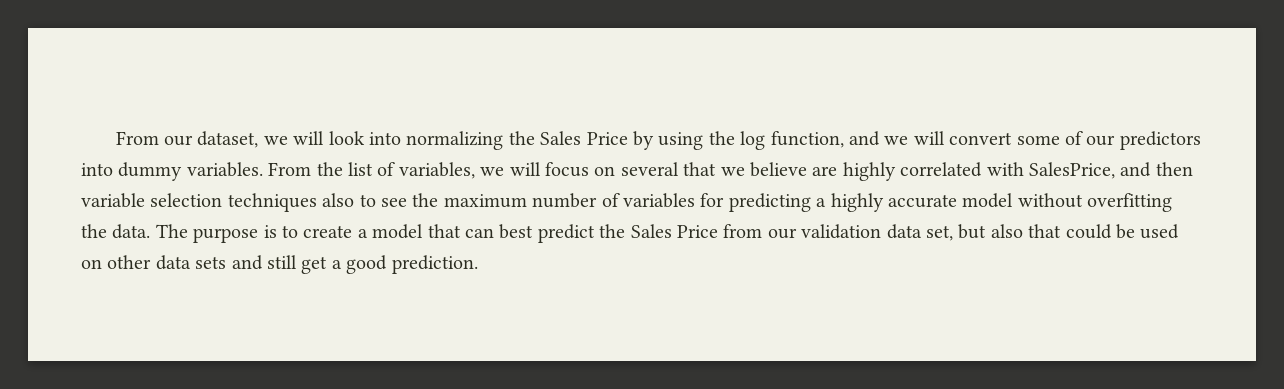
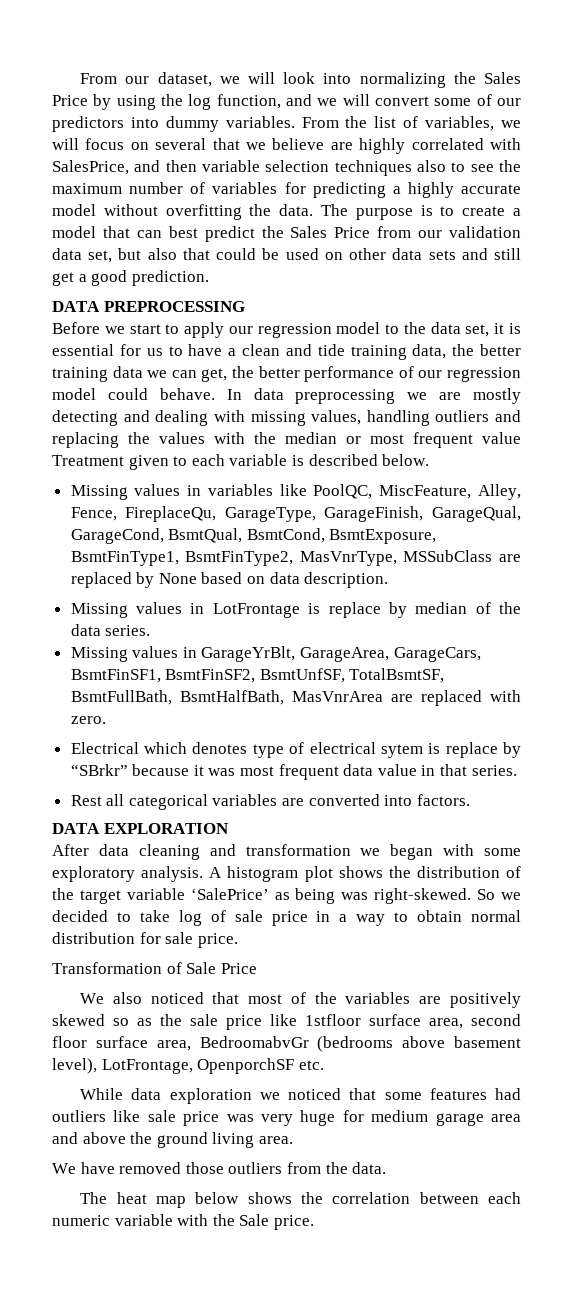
+ DATA PREPROCESSING
+ Before we start to apply our regression model to the data set, it is essential for us to have a clean and tide training data, the better training data we can get, the better performance of our regression model could behave. In data preprocessing we are mostly detecting and dealing with missing values, handling outliers and replacing the values with the median or most frequent value Treatment given to each variable is described below.
+ Missing values in variables like PoolQC, MiscFeature, Alley, Fence, FireplaceQu, GarageType, GarageFinish, GarageQual, GarageCond, BsmtQual, BsmtCond, BsmtExposure, BsmtFinType1, BsmtFinType2, MasVnrType, MSSubClass are replaced by None based on data description.
+ Missing values in LotFrontage is replace by median of the data series.
+ Missing values in GarageYrBlt, GarageArea, GarageCars, BsmtFinSF1, BsmtFinSF2, BsmtUnfSF, TotalBsmtSF, BsmtFullBath, BsmtHalfBath, MasVnrArea are replaced with zero.
+ Electrical which denotes type of electrical sytem is replace by “SBrkr” because it was most frequent data value in that series.
+ Rest all categorical variables are converted into factors.
+ DATA EXPLORATION
+ After data cleaning and transformation we began with some exploratory analysis. A histogram plot shows the distribution of the target variable ‘SalePrice’ as being was right-skewed. So we decided to take log of sale price in a way to obtain normal distribution for sale price.
+ Transformation of Sale Price
+ We also noticed that most of the variables are positively skewed so as the sale price like 1stfloor surface area, second floor surface area, BedroomabvGr (bedrooms above basement level), LotFrontage, OpenporchSF etc.
+ While data exploration we noticed that some features had outliers like sale price was very huge for medium garage area and above the ground living area.
+ We have removed those outliers from the data.
+ The heat map below shows the correlation between each numeric variable with the Sale price.

